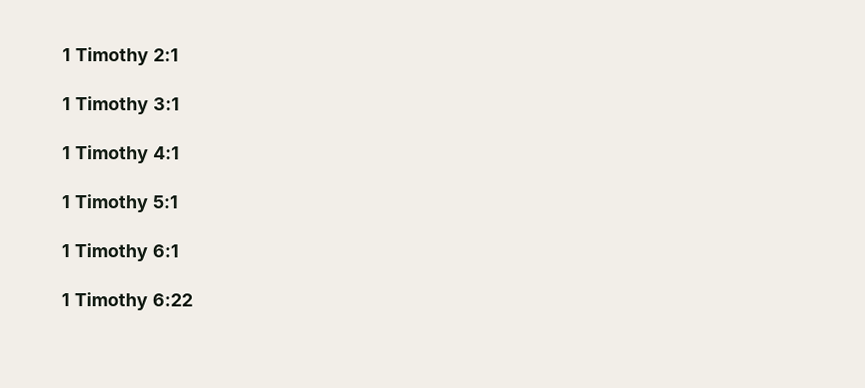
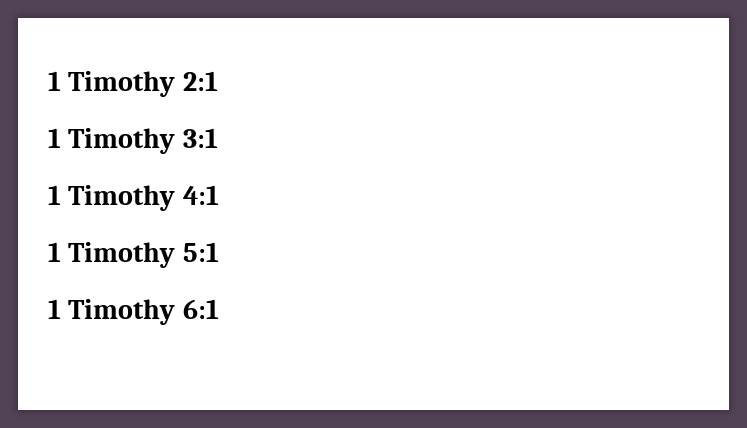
- 1 Timothy 6:22

